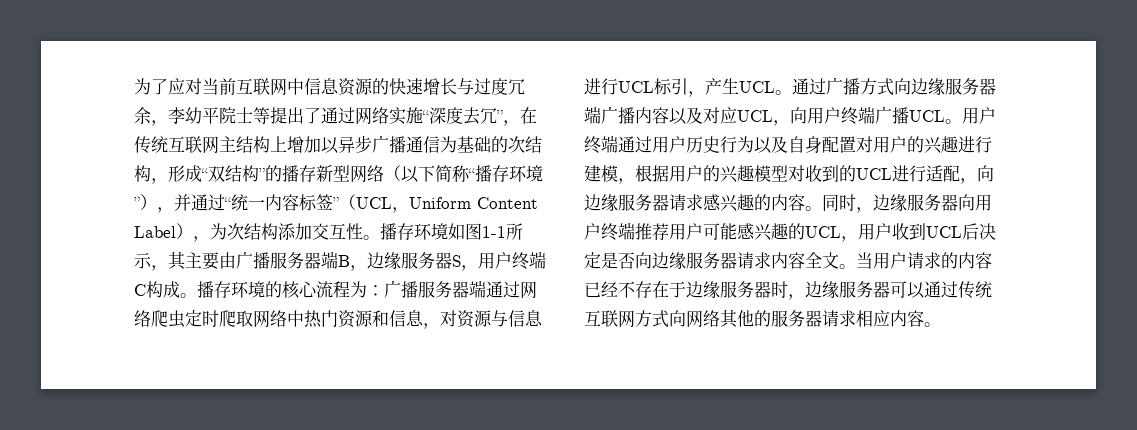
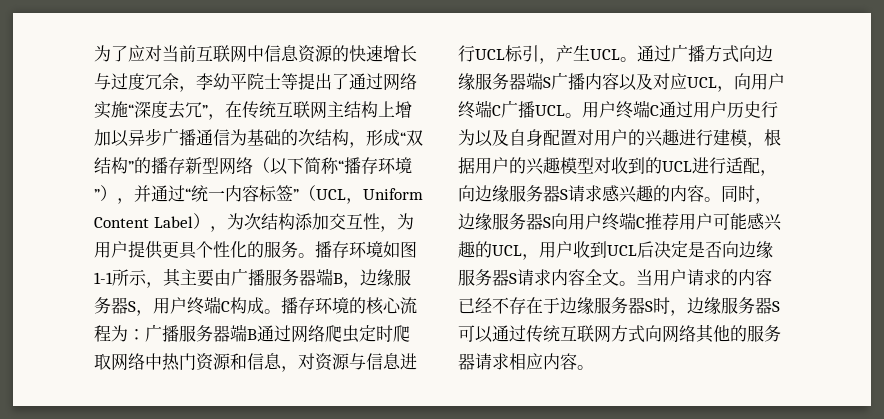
- 为了应对当前互联网中信息资源的快速增长与过度冗余，李幼平院士等提出了通过网络实施“深度去冗”，在传统互联网主结构上增加以异步广播通信为基础的次结构，形成“双结构”的播存新型网络（以下简称“播存环境”），并通过“统一内容标签”（UCL，Uniform Content Label），为次结构添加交互性。
+ 为了应对当前互联网中信息资源的快速增长与过度冗余，李幼平院士等提出了通过网络实施“深度去冗”，在传统互联网主结构上增加以异步广播通信为基础的次结构，形成“双结构”的播存新型网络（以下简称“播存环境”），并通过“统一内容标签”（UCL，Uniform Content Label），为次结构添加交互性，为用户提供更具个性化的服务。
- 播存环境的核心流程为：广播服务器端通过网络爬虫定时爬取网络中热门资源和信息，对资源与信息进行UCL标引，产生UCL。
+ 播存环境的核心流程为：广播服务器端B通过网络爬虫定时爬取网络中热门资源和信息，对资源与信息进行UCL标引，产生UCL。
- 通过广播方式向边缘服务器端广播内容以及对应UCL，向用户终端广播UCL。
+ 通过广播方式向边缘服务器端S广播内容以及对应UCL，向用户终端C广播UCL。
- 用户终端通过用户历史行为以及自身配置对用户的兴趣进行建模，根据用户的兴趣模型对收到的UCL进行适配，向边缘服务器请求感兴趣的内容。
+ 用户终端C通过用户历史行为以及自身配置对用户的兴趣进行建模，根据用户的兴趣模型对收到的UCL进行适配，向边缘服务器S请求感兴趣的内容。
- 同时，边缘服务器向用户终端推荐用户可能感兴趣的UCL，用户收到UCL后决定是否向边缘服务器请求内容全文。
+ 同时，边缘服务器S向用户终端C推荐用户可能感兴趣的UCL，用户收到UCL后决定是否向边缘服务器S请求内容全文。
- 当用户请求的内容已经不存在于边缘服务器时，边缘服务器可以通过传统互联网方式向网络其他的服务器请求相应内容。
+ 当用户请求的内容已经不存在于边缘服务器S时，边缘服务器S可以通过传统互联网方式向网络其他的服务器请求相应内容。

